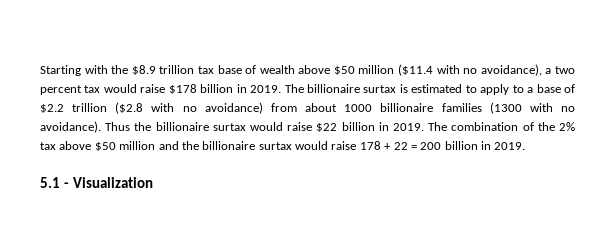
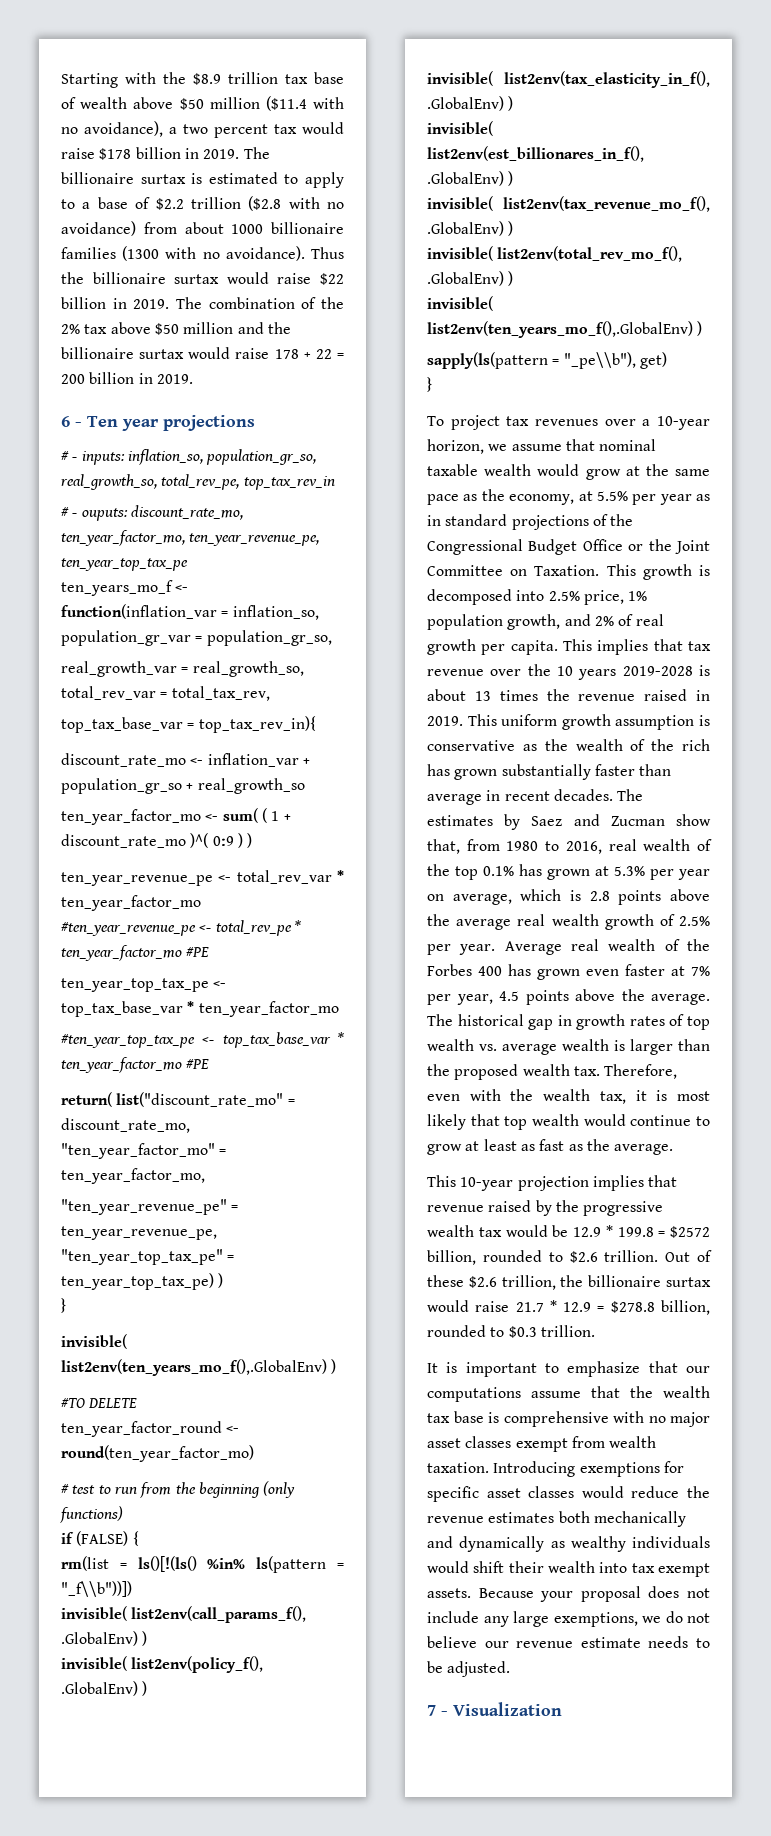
- 5.1 - Visualization
+ 6 - Ten year projections
+ # - inputs: inflation_so, population_gr_so, real_growth_so, total_rev_pe, top_tax_rev_in
+ # - ouputs: discount_rate_mo, ten_year_factor_mo, ten_year_revenue_pe, ten_year_top_tax_pe
+ ten_years_mo_f <- function(inflation_var = inflation_so, population_gr_var = population_gr_so,
+ real_growth_var = real_growth_so, total_rev_var = total_tax_rev,
+ top_tax_base_var = top_tax_rev_in){
+ discount_rate_mo <- inflation_var + population_gr_so + real_growth_so
+ ten_year_factor_mo <- sum( ( 1 + discount_rate_mo )^( 0:9 ) )
+ ten_year_revenue_pe <- total_rev_var * ten_year_factor_mo
+ #ten_year_revenue_pe <- total_rev_pe * ten_year_factor_mo #PE
+ ten_year_top_tax_pe <- top_tax_base_var * ten_year_factor_mo
+ #ten_year_top_tax_pe <- top_tax_base_var * ten_year_factor_mo #PE
+ return( list("discount_rate_mo" = discount_rate_mo, "ten_year_factor_mo" = ten_year_factor_mo,
+ "ten_year_revenue_pe" = ten_year_revenue_pe, "ten_year_top_tax_pe" = ten_year_top_tax_pe) )
+ }
+ invisible( list2env(ten_years_mo_f(),.GlobalEnv) )
+ #TO DELETE
+ ten_year_factor_round <- round(ten_year_factor_mo)
+ # test to run from the beginning (only functions)
+ if (FALSE) {
+ rm(list = ls()[!(ls() %in% ls(pattern = "_f\\b"))])
+ invisible( list2env(call_params_f(), .GlobalEnv) )
+ invisible( list2env(policy_f(), .GlobalEnv) )
+ invisible( list2env(tax_elasticity_in_f(), .GlobalEnv) )
+ invisible( list2env(est_billionares_in_f(), .GlobalEnv) )
+ invisible( list2env(tax_revenue_mo_f(), .GlobalEnv) )
+ invisible( list2env(total_rev_mo_f(), .GlobalEnv) )
+ invisible( list2env(ten_years_mo_f(),.GlobalEnv) )
+ sapply(ls(pattern = "_pe\\b"), get)
+ }
+ To project tax revenues over a 10-year horizon, we assume that nominal taxable wealth would grow at the same pace as the economy, at 5.5% per year as in standard projections of the Congressional Budget Office or the Joint Committee on Taxation. This growth is decomposed into 2.5% price, 1% population growth, and 2% of real growth per capita. This implies that tax revenue over the 10 years 2019-2028 is about 13 times the revenue raised in 2019. This uniform growth assumption is conservative as the wealth of the rich has grown substantially faster than average in recent decades. The estimates by Saez and Zucman show that, from 1980 to 2016, real wealth of the top 0.1% has grown at 5.3% per year on average, which is 2.8 points above the average real wealth growth of 2.5% per year. Average real wealth of the Forbes 400 has grown even faster at 7% per year, 4.5 points above the average. The historical gap in growth rates of top wealth vs. average wealth is larger than the proposed wealth tax. Therefore, even with the wealth tax, it is most likely that top wealth would continue to grow at least as fast as the average.
+ This 10-year projection implies that revenue raised by the progressive wealth tax would be 12.9 * 199.8 = $2572 billion, rounded to $2.6 trillion. Out of these $2.6 trillion, the billionaire surtax would raise 21.7 * 12.9 = $278.8 billion, rounded to $0.3 trillion.
+ It is important to emphasize that our computations assume that the wealth tax base is comprehensive with no major asset classes exempt from wealth taxation. Introducing exemptions for specific asset classes would reduce the revenue estimates both mechanically and dynamically as wealthy individuals would shift their wealth into tax exempt assets. Because your proposal does not include any large exemptions, we do not believe our revenue estimate needs to be adjusted.
+ 7 - Visualization

